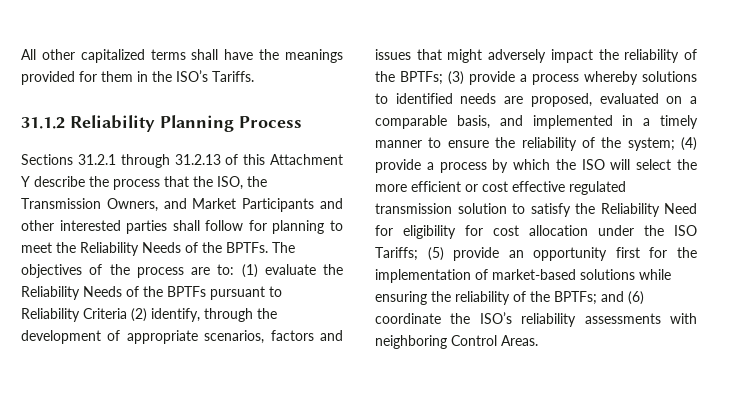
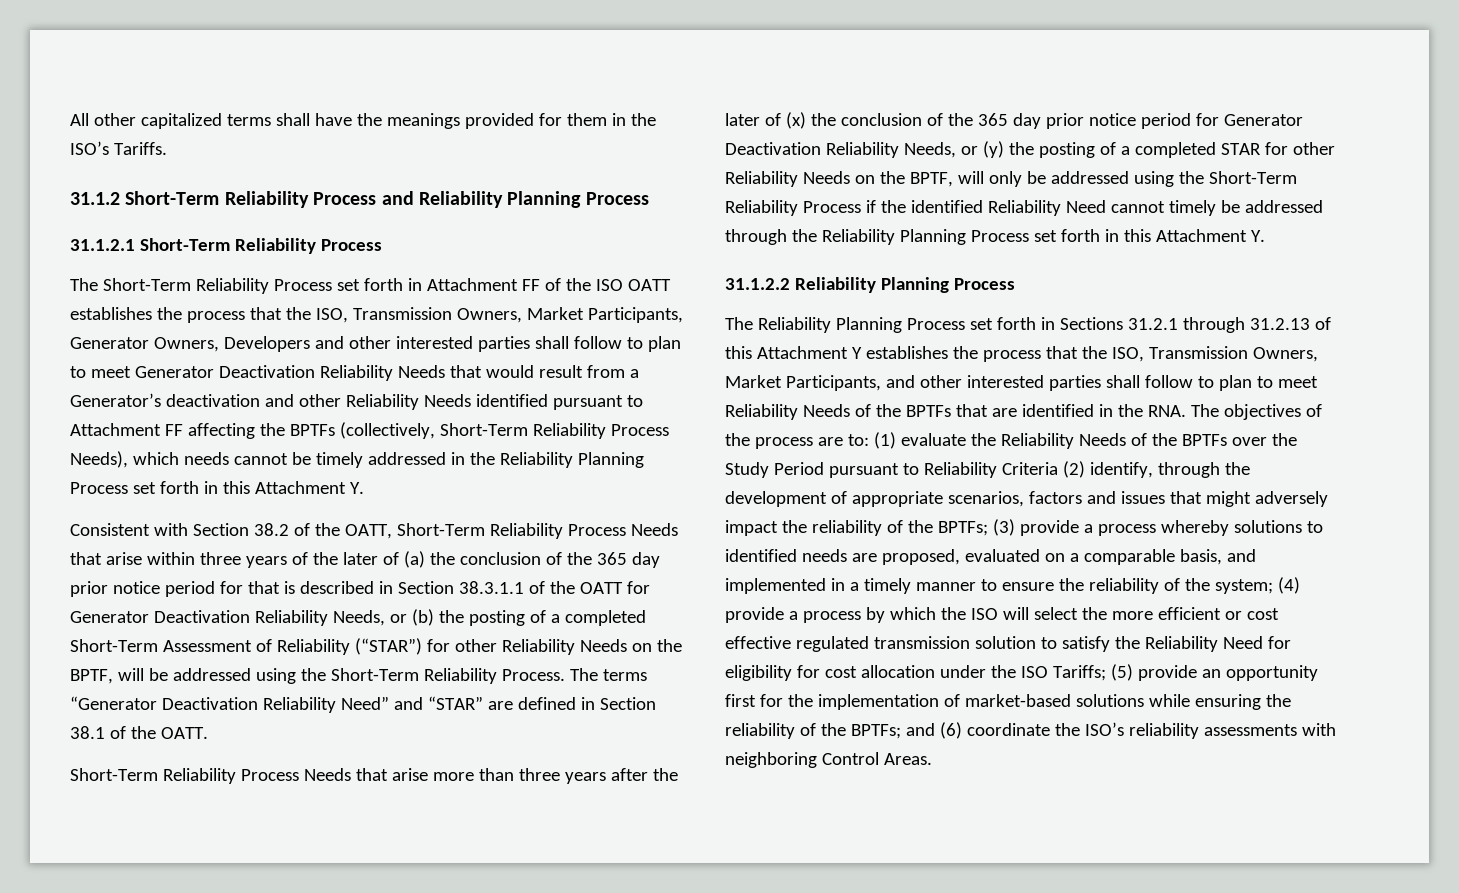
- 31.1.2 Reliability Planning Process
- Sections 31.2.1 through 31.2.13 of this Attachment Y describe the process that the ISO, the Transmission Owners, and Market Participants and other interested parties shall follow for planning to meet the Reliability Needs of the BPTFs. The objectives of the process are to:
+ 31.1.2 Short-Term Reliability Process and Reliability Planning Process
+ 31.1.2.1 Short-Term Reliability Process
+ The Short-Term Reliability Process set forth in Attachment FF of the ISO OATT establishes the process that the ISO, Transmission Owners, Market Participants, Generator Owners, Developers and other interested parties shall follow to plan to meet Generator Deactivation Reliability Needs that would result from a Generator’s deactivation and other Reliability Needs identified pursuant to Attachment FF affecting the BPTFs (collectively, Short-Term Reliability Process Needs), which needs cannot be timely addressed in the Reliability Planning Process set forth in this Attachment Y.
+ Consistent with Section 38.2 of the OATT, Short-Term Reliability Process Needs that arise within three years of the later of (a) the conclusion of the 365 day prior notice period for that is described in Section 38.3.1.1 of the OATT for Generator Deactivation Reliability Needs, or (b) the posting of a completed Short-Term Assessment of Reliability (“STAR”) for other Reliability Needs on the BPTF, will be addressed using the Short-Term Reliability Process. The terms “Generator Deactivation Reliability Need” and “STAR” are defined in Section 38.1 of the OATT.
+ Short-Term Reliability Process Needs that arise more than three years after the later of (x) the conclusion of the 365 day prior notice period for Generator Deactivation Reliability Needs, or (y) the posting of a completed STAR for other Reliability Needs on the BPTF, will only be addressed using the Short-Term Reliability Process if the identified Reliability Need cannot timely be addressed through the Reliability Planning Process set forth in this Attachment Y.
+ 31.1.2.2 Reliability Planning Process
+ The Reliability Planning Process set forth in Sections 31.2.1 through 31.2.13 of this Attachment Y establishes the process that the ISO, Transmission Owners, Market Participants, and other interested parties shall follow to plan to meet Reliability Needs of the BPTFs that are identified in the RNA. The objectives of the process are to:
- (1) evaluate the Reliability Needs of the BPTFs pursuant to Reliability Criteria (2) identify, through the development of appropriate scenarios, factors and issues that might adversely impact the reliability of the BPTFs;
+ (1) evaluate the Reliability Needs of the BPTFs over the Study Period pursuant to Reliability Criteria (2) identify, through the development of appropriate scenarios, factors and issues that might adversely impact the reliability of the BPTFs;

